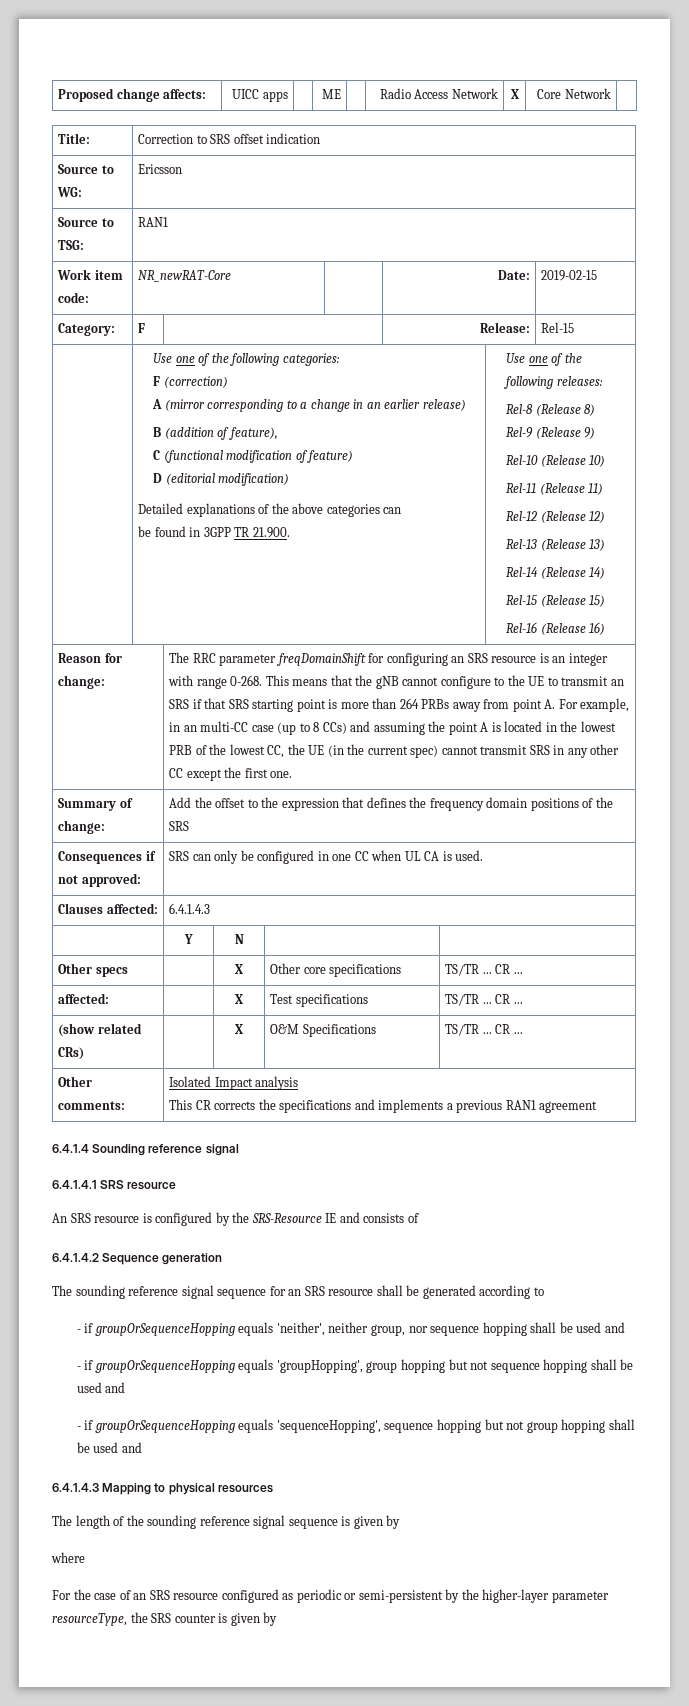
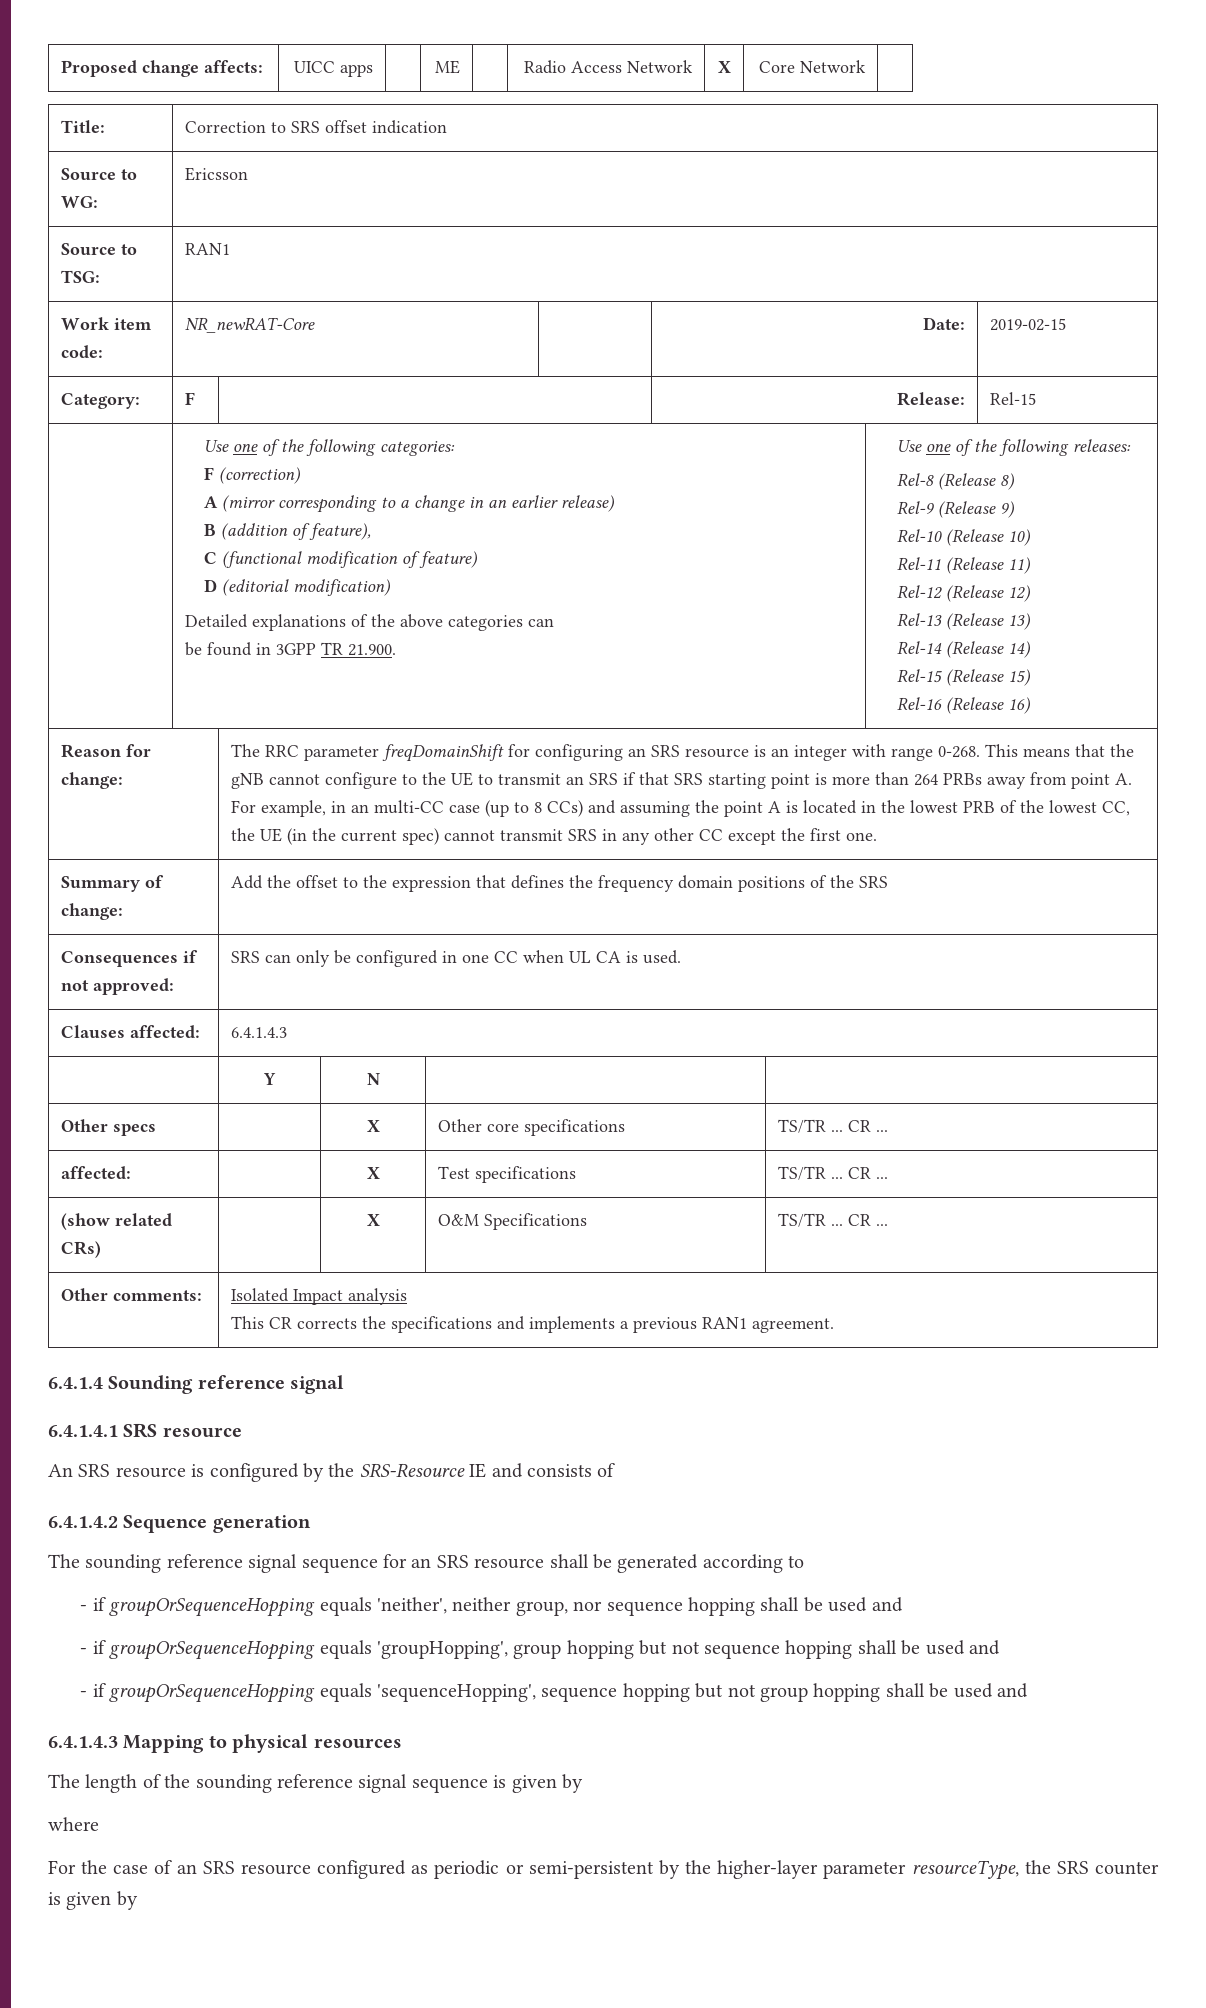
  Other comments: | Isolated Impact analysis
- This CR corrects the specifications and implements a previous RAN1 agreement
+ This CR corrects the specifications and implements a previous RAN1 agreement.

